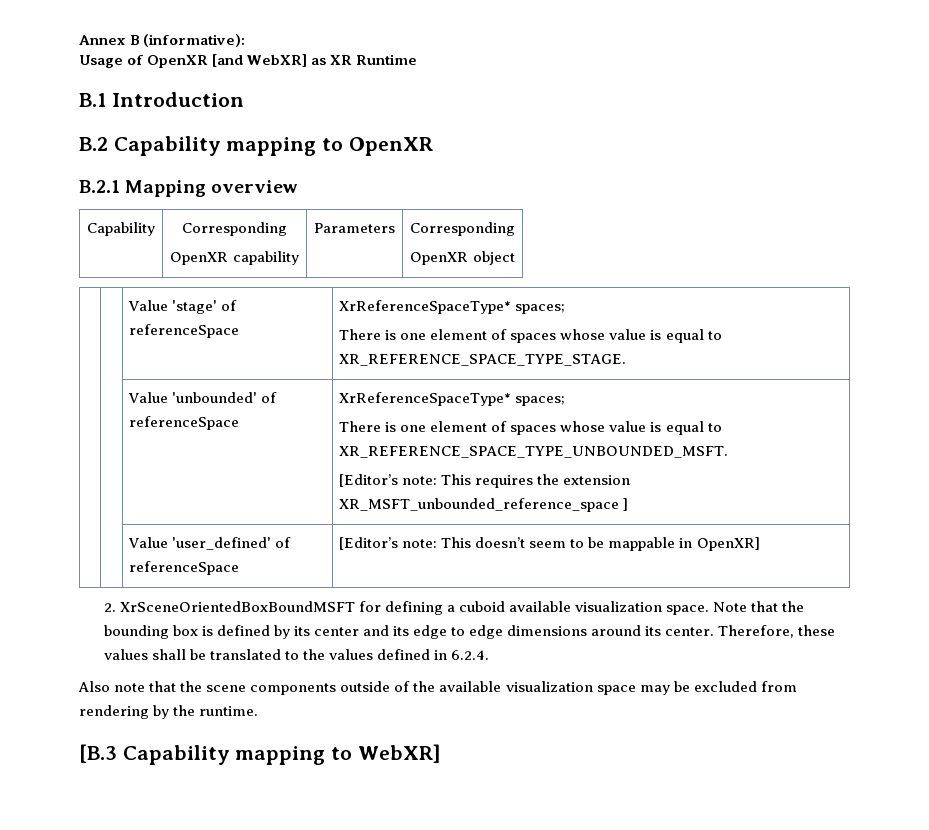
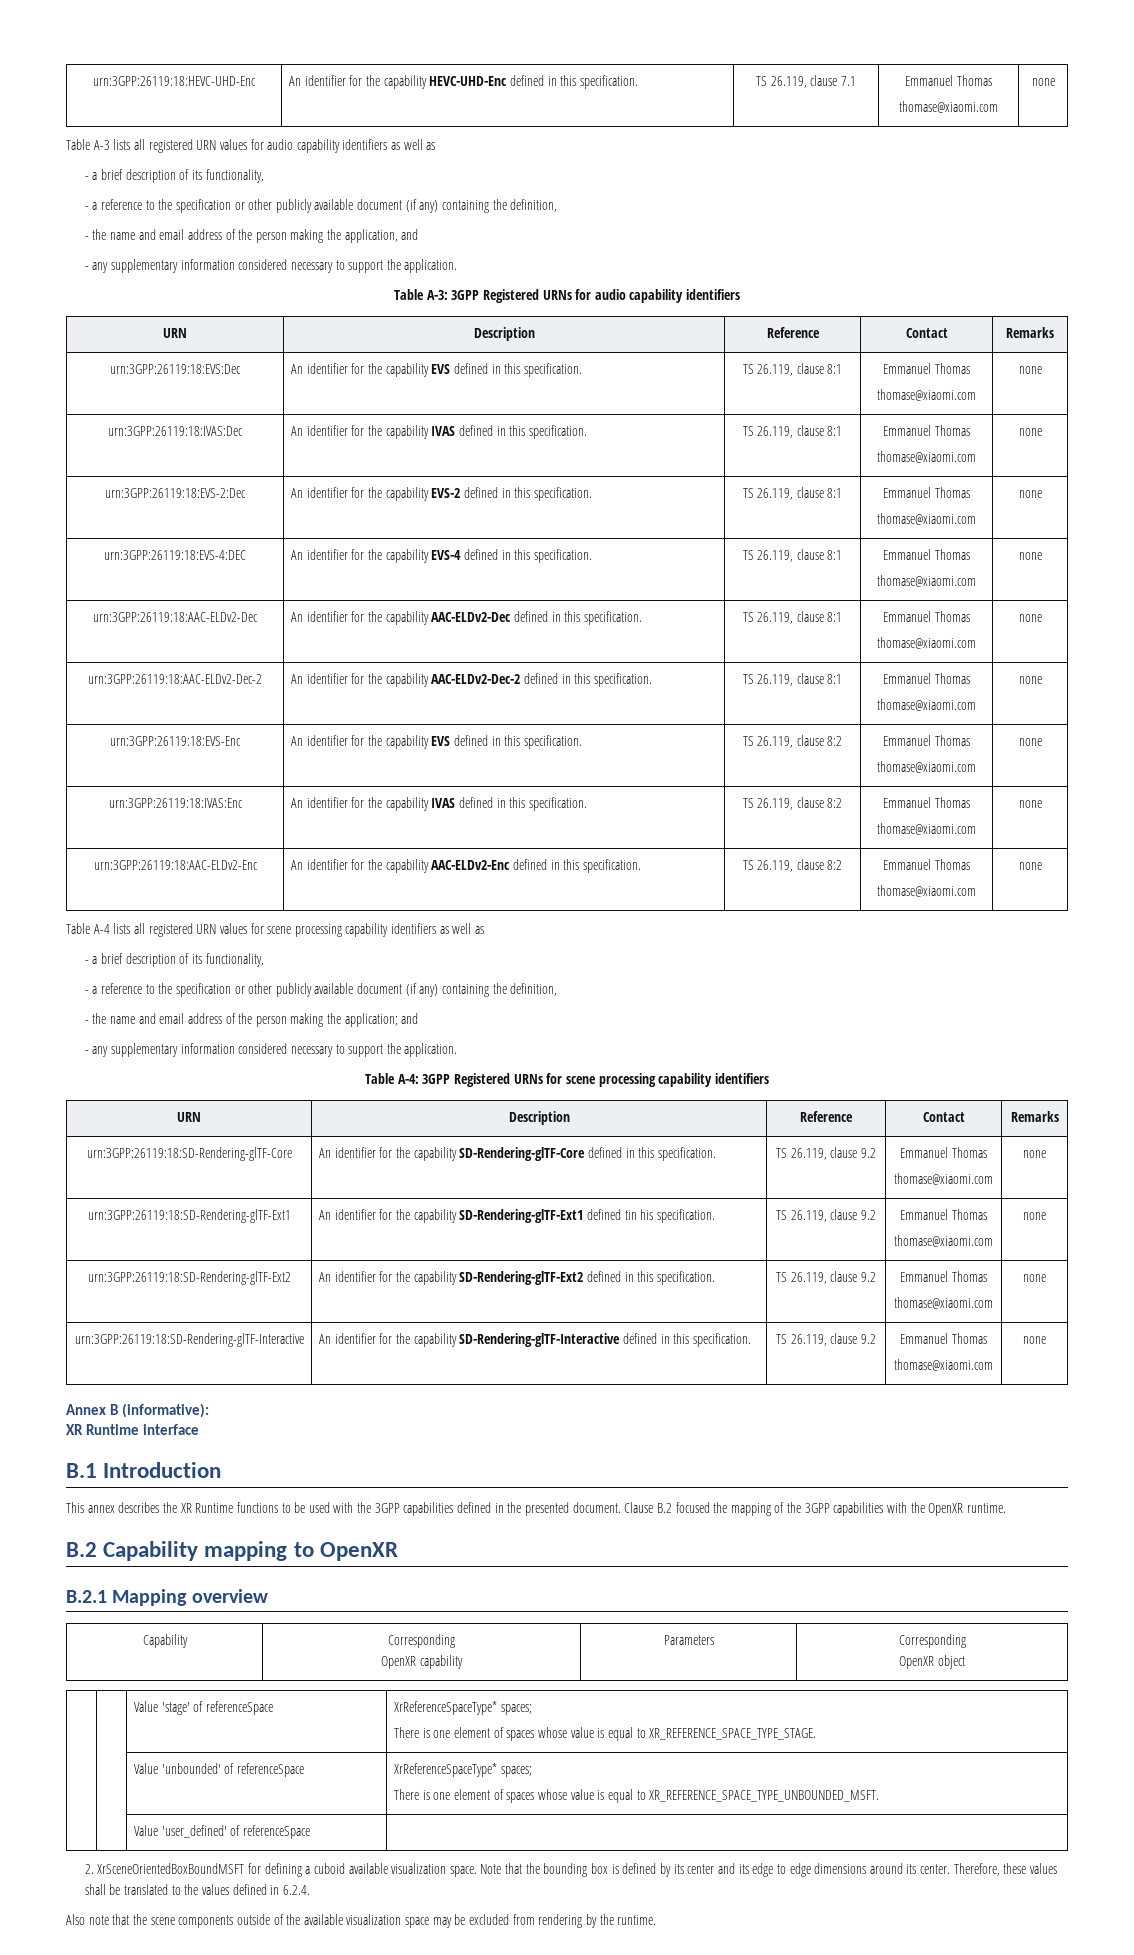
+ urn:3GPP:26119:18:HEVC-UHD-Enc | An identifier for the capability HEVC-UHD-Enc defined in this specification. | TS 26.119, clause 7.1 | Emmanuel Thomas
+ thomase@xiaomi.com | none
+ Table A-3 lists all registered URN values for audio capability identifiers as well as
+ - a brief description of its functionality,
+ - a reference to the specification or other publicly available document (if any) containing the definition,
+ - the name and email address of the person making the application, and
+ - any supplementary information considered necessary to support the application.
+ Table A-3: 3GPP Registered URNs for audio capability identifiers
+ URN | Description | Reference | Contact | Remarks
+ urn:3GPP:26119:18:EVS:Dec | An identifier for the capability EVS defined in this specification. | TS 26.119, clause 8:1 | Emmanuel Thomas
+ thomase@xiaomi.com | none
+ urn:3GPP:26119:18:IVAS:Dec | An identifier for the capability IVAS defined in this specification. | TS 26.119, clause 8:1 | Emmanuel Thomas
+ thomase@xiaomi.com | none
+ urn:3GPP:26119:18:EVS-2:Dec | An identifier for the capability EVS-2 defined in this specification. | TS 26.119, clause 8:1 | Emmanuel Thomas
+ thomase@xiaomi.com | none
+ urn:3GPP:26119:18:EVS-4:DEC | An identifier for the capability EVS-4 defined in this specification. | TS 26.119, clause 8:1 | Emmanuel Thomas
+ thomase@xiaomi.com | none
+ urn:3GPP:26119:18:AAC-ELDv2-Dec | An identifier for the capability AAC-ELDv2-Dec defined in this specification. | TS 26.119, clause 8:1 | Emmanuel Thomas
+ thomase@xiaomi.com | none
+ urn:3GPP:26119:18:AAC-ELDv2-Dec-2 | An identifier for the capability AAC-ELDv2-Dec-2 defined in this specification. | TS 26.119, clause 8:1 | Emmanuel Thomas
+ thomase@xiaomi.com | none
+ urn:3GPP:26119:18:EVS-Enc | An identifier for the capability EVS defined in this specification. | TS 26.119, clause 8:2 | Emmanuel Thomas
+ thomase@xiaomi.com | none
+ urn:3GPP:26119:18:IVAS:Enc | An identifier for the capability IVAS defined in this specification. | TS 26.119, clause 8:2 | Emmanuel Thomas
+ thomase@xiaomi.com | none
+ urn:3GPP:26119:18:AAC-ELDv2-Enc | An identifier for the capability AAC-ELDv2-Enc defined in this specification. | TS 26.119, clause 8:2 | Emmanuel Thomas
+ thomase@xiaomi.com | none
+ Table A-4 lists all registered URN values for scene processing capability identifiers as well as
+ - a brief description of its functionality,
+ - a reference to the specification or other publicly available document (if any) containing the definition,
+ - the name and email address of the person making the application; and
+ - any supplementary information considered necessary to support the application.
+ Table A-4: 3GPP Registered URNs for scene processing capability identifiers
+ URN | Description | Reference | Contact | Remarks
+ urn:3GPP:26119:18:SD-Rendering-glTF-Core | An identifier for the capability SD-Rendering-glTF-Core defined in this specification. | TS 26.119, clause 9.2 | Emmanuel Thomas
+ thomase@xiaomi.com | none
+ urn:3GPP:26119:18:SD-Rendering-glTF-Ext1 | An identifier for the capability SD-Rendering-glTF-Ext1 defined tin his specification. | TS 26.119, clause 9.2 | Emmanuel Thomas
+ thomase@xiaomi.com | none
+ urn:3GPP:26119:18:SD-Rendering-glTF-Ext2 | An identifier for the capability SD-Rendering-glTF-Ext2 defined in this specification. | TS 26.119, clause 9.2 | Emmanuel Thomas
+ thomase@xiaomi.com | none
+ urn:3GPP:26119:18:SD-Rendering-glTF-Interactive | An identifier for the capability SD-Rendering-glTF-Interactive defined in this specification. | TS 26.119, clause 9.2 | Emmanuel Thomas
+ thomase@xiaomi.com | none
  Annex B (informative):
- Usage of OpenXR [and WebXR] as XR Runtime
+ XR Runtime interface
+ This annex describes the XR Runtime functions to be used with the 3GPP capabilities defined in the presented document. Clause B.2 focused the mapping of the 3GPP capabilities with the OpenXR runtime.
  | | Value 'unbounded' of referenceSpace | XrReferenceSpaceType* spaces;
  There is one element of spaces whose value is equal to XR_REFERENCE_SPACE_TYPE_UNBOUNDED_MSFT.
- [Editor’s note: This requires the extension XR_MSFT_unbounded_reference_space ]
- | | Value 'user_defined' of referenceSpace | [Editor’s note: This doesn’t seem to be mappable in OpenXR]
+ | | Value 'user_defined' of referenceSpace |
- [B.3 Capability mapping to WebXR]

